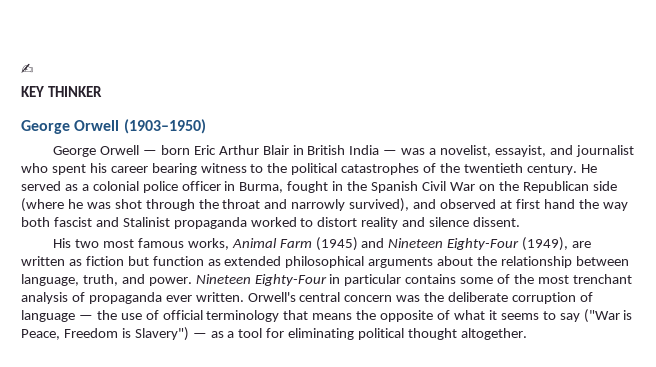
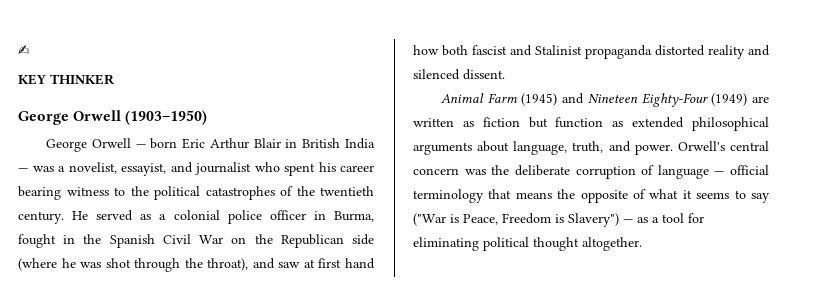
- He served as a colonial police officer in Burma, fought in the Spanish Civil War on the Republican side (where he was shot through the throat and narrowly survived), and observed at first hand the way both fascist and Stalinist propaganda worked to distort reality and silence dissent.
+ He served as a colonial police officer in Burma, fought in the Spanish Civil War on the Republican side (where he was shot through the throat), and saw at first hand how both fascist and Stalinist propaganda distorted reality and silenced dissent.
- His two most famous works, Animal Farm (1945) and Nineteen Eighty-Four (1949), are written as fiction but function as extended philosophical arguments about the relationship between language, truth, and power.
+ Animal Farm (1945) and Nineteen Eighty-Four (1949) are written as fiction but function as extended philosophical arguments about language, truth, and power.
- Nineteen Eighty-Four in particular contains some of the most trenchant analysis of propaganda ever written.
- Orwell's central concern was the deliberate corruption of language — the use of official terminology that means the opposite of what it seems to say ("War is Peace, Freedom is Slavery") — as a tool for eliminating political thought altogether.
+ Orwell's central concern was the deliberate corruption of language — official terminology that means the opposite of what it seems to say ("War is Peace, Freedom is Slavery") — as a tool for eliminating political thought altogether.

